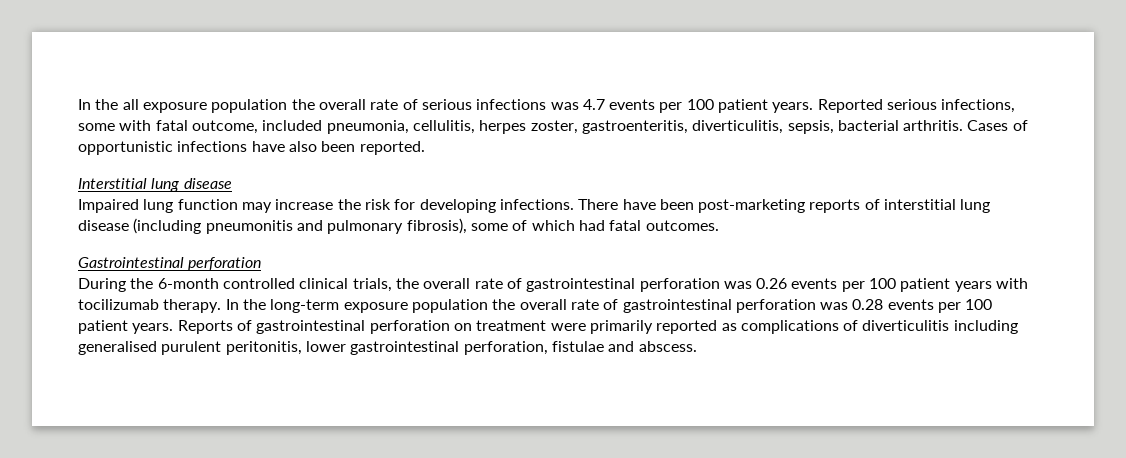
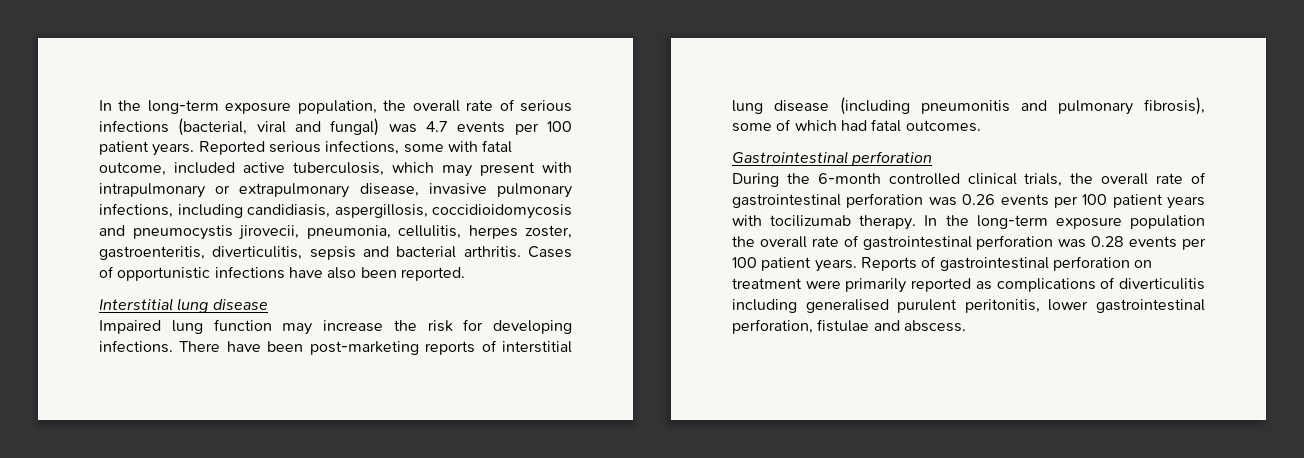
- In the all exposure population the overall rate of serious infections was 4.7 events per 100 patient years.
+ In the long-term exposure population, the overall rate of serious infections (bacterial, viral and fungal) was 4.7 events per 100 patient years.
- Reported serious infections, some with fatal outcome, included pneumonia, cellulitis, herpes zoster, gastroenteritis, diverticulitis, sepsis, bacterial arthritis.
+ Reported serious infections, some with fatal outcome, included active tuberculosis, which may present with intrapulmonary or extrapulmonary disease, invasive pulmonary infections, including candidiasis, aspergillosis, coccidioidomycosis and pneumocystis jirovecii, pneumonia, cellulitis, herpes zoster, gastroenteritis, diverticulitis, sepsis and bacterial arthritis.

